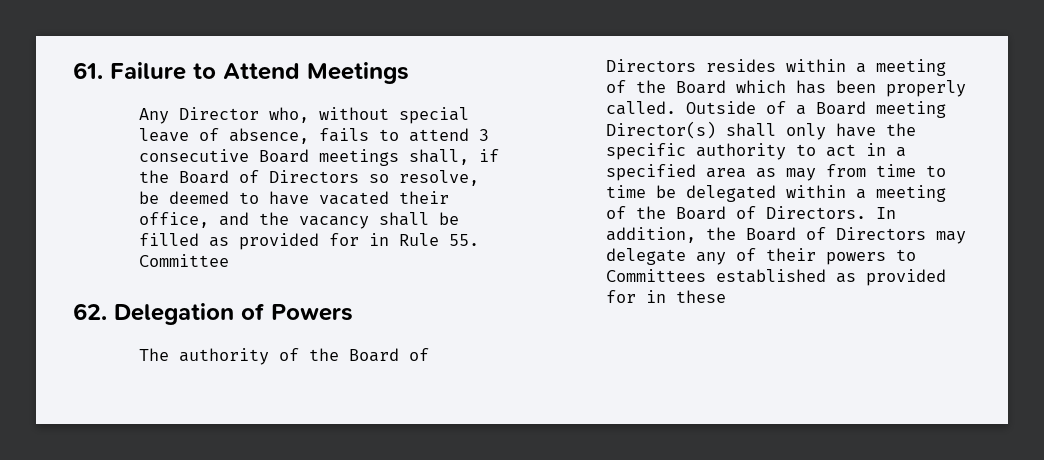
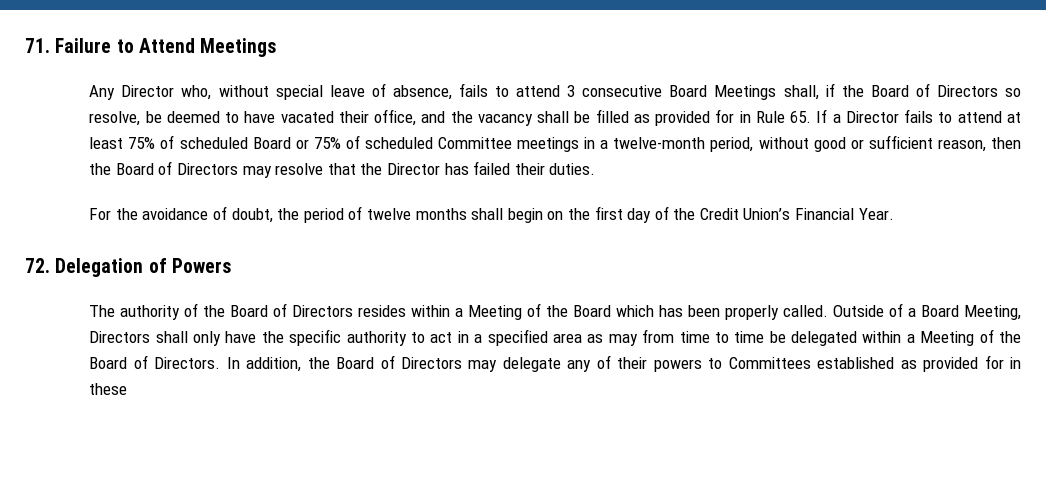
- 61. Failure to Attend Meetings
+ 71. Failure to Attend Meetings
- Any Director who, without special leave of absence, fails to attend 3 consecutive Board meetings shall, if the Board of Directors so resolve, be deemed to have vacated their office, and the vacancy shall be filled as provided for in Rule 55. Committee
- 62. Delegation of Powers
+ Any Director who, without special leave of absence, fails to attend 3 consecutive Board Meetings shall, if the Board of Directors so resolve, be deemed to have vacated their office, and the vacancy shall be filled as provided for in Rule 65. If a Director fails to attend at least 75% of scheduled Board or 75% of scheduled Committee meetings in a twelve-month period, without good or sufficient reason, then the Board of Directors may resolve that the Director has failed their duties.
+ For the avoidance of doubt, the period of twelve months shall begin on the first day of the Credit Union’s Financial Year.
+ 72. Delegation of Powers
- The authority of the Board of Directors resides within a meeting of the Board which has been properly called.
+ The authority of the Board of Directors resides within a Meeting of the Board which has been properly called.
- Outside of a Board meeting Director(s) shall only have the specific authority to act in a specified area as may from time to time be delegated within a meeting of the Board of Directors.
+ Outside of a Board Meeting, Directors shall only have the specific authority to act in a specified area as may from time to time be delegated within a Meeting of the Board of Directors.

